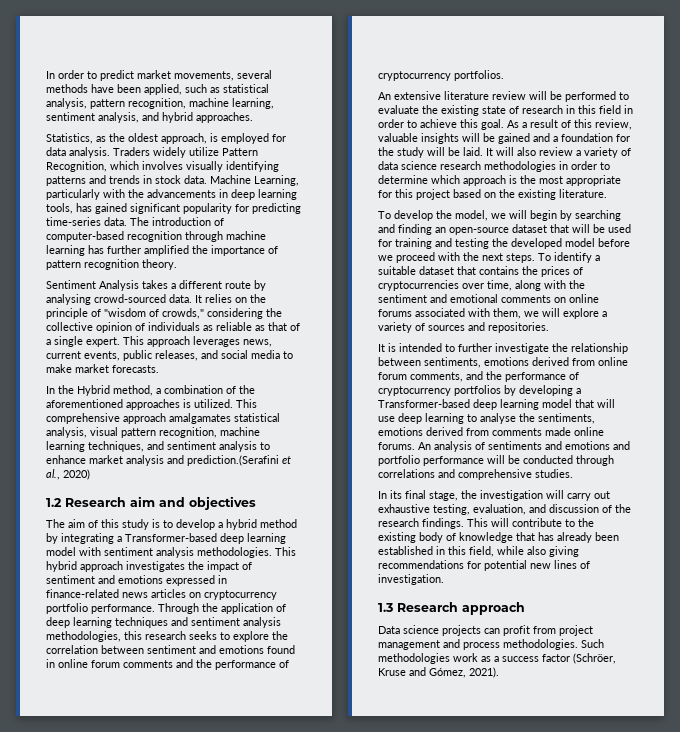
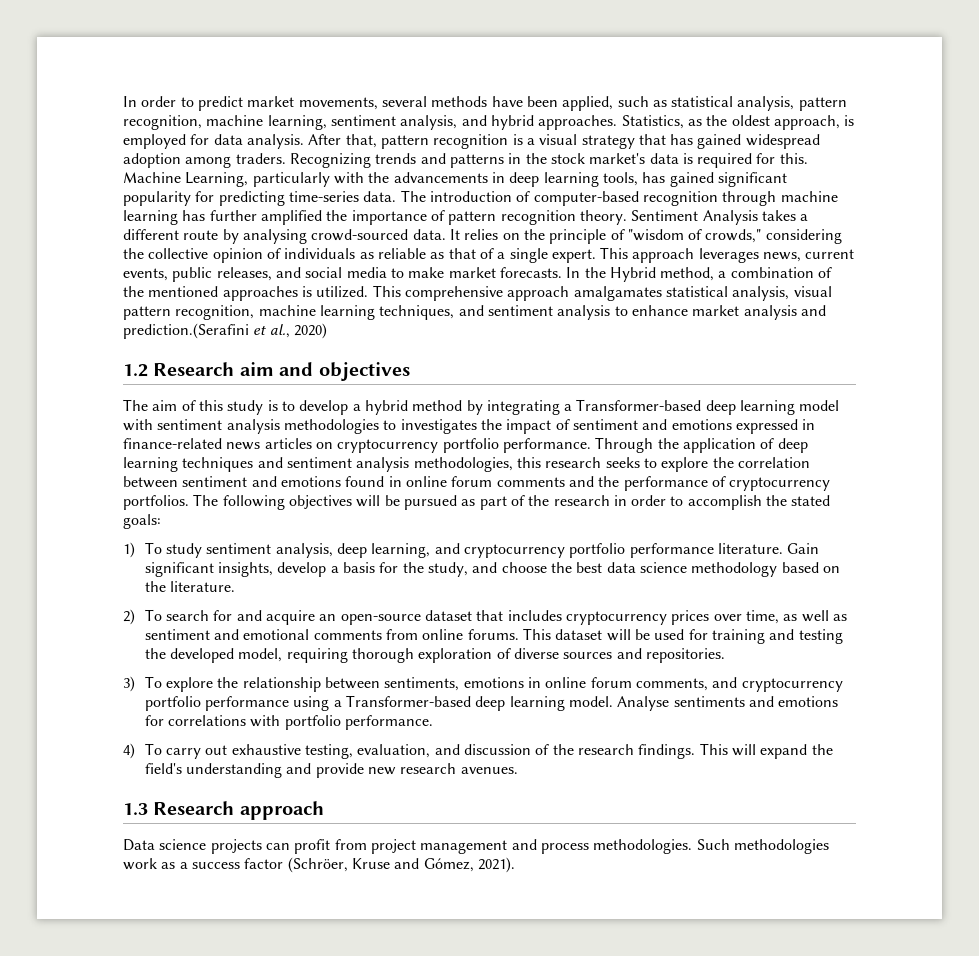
- In order to predict market movements, several methods have been applied, such as statistical analysis, pattern recognition, machine learning, sentiment analysis, and hybrid approaches.
- Statistics, as the oldest approach, is employed for data analysis.
+ In order to predict market movements, several methods have been applied, such as statistical analysis, pattern recognition, machine learning, sentiment analysis, and hybrid approaches. Statistics, as the oldest approach, is employed for data analysis.
- Traders widely utilize Pattern Recognition, which involves visually identifying patterns and trends in stock data.
+ After that, pattern recognition is a visual strategy that has gained widespread adoption among traders. Recognizing trends and patterns in the stock market's data is required for this.
- The introduction of computer-based recognition through machine learning has further amplified the importance of pattern recognition theory.
- Sentiment Analysis takes a different route by analysing crowd-sourced data.
+ The introduction of computer-based recognition through machine learning has further amplified the importance of pattern recognition theory. Sentiment Analysis takes a different route by analysing crowd-sourced data.
- This approach leverages news, current events, public releases, and social media to make market forecasts.
- In the Hybrid method, a combination of the aforementioned approaches is utilized.
+ This approach leverages news, current events, public releases, and social media to make market forecasts. In the Hybrid method, a combination of the mentioned approaches is utilized.
- The aim of this study is to develop a hybrid method by integrating a Transformer-based deep learning model with sentiment analysis methodologies. This hybrid approach investigates the impact of sentiment and emotions expressed in finance-related news articles on cryptocurrency portfolio performance.
+ The aim of this study is to develop a hybrid method by integrating a Transformer-based deep learning model with sentiment analysis methodologies to investigates the impact of sentiment and emotions expressed in finance-related news articles on cryptocurrency portfolio performance.
- Through the application of deep learning techniques and sentiment analysis methodologies, this research seeks to explore the correlation between sentiment and emotions found in online forum comments and the performance of cryptocurrency portfolios.
- An extensive literature review will be performed to evaluate the existing state of research in this field in order to achieve this goal. As a result of this review, valuable insights will be gained and a foundation for the study will be laid. It will also review a variety of data science research methodologies in order to determine which approach is the most appropriate for this project based on the existing literature.
+ Through the application of deep learning techniques and sentiment analysis methodologies, this research seeks to explore the correlation between sentiment and emotions found in online forum comments and the performance of cryptocurrency portfolios. The following objectives will be pursued as part of the research in order to accomplish the stated goals:
+ 1) To study sentiment analysis, deep learning, and cryptocurrency portfolio performance literature. Gain significant insights, develop a basis for the study, and choose the best data science methodology based on the literature.
- To develop the model, we will begin by searching and finding an open-source dataset that will be used for training and testing the developed model before we proceed with the next steps. To identify a suitable dataset that contains the prices of cryptocurrencies over time, along with the sentiment and emotional comments on online forums associated with them, we will explore a variety of sources and repositories.
- It is intended to further investigate the relationship between sentiments, emotions derived from online forum comments, and the performance of cryptocurrency portfolios by developing a Transformer-based deep learning model that will use deep learning to analyse the sentiments, emotions derived from comments made online forums. An analysis of sentiments and emotions and portfolio performance will be conducted through correlations and comprehensive studies.
- In its final stage, the investigation will carry out exhaustive testing, evaluation, and discussion of the research findings.
+ 2) To search for and acquire an open-source dataset that includes cryptocurrency prices over time, as well as sentiment and emotional comments from online forums. This dataset will be used for training and testing the developed model, requiring thorough exploration of diverse sources and repositories.
+ 3) To explore the relationship between sentiments, emotions in online forum comments, and cryptocurrency portfolio performance using a Transformer-based deep learning model. Analyse sentiments and emotions for correlations with portfolio performance.
+ 4) To carry out exhaustive testing, evaluation, and discussion of the research findings.
- This will contribute to the existing body of knowledge that has already been established in this field, while also giving recommendations for potential new lines of investigation.
+ This will expand the field's understanding and provide new research avenues.

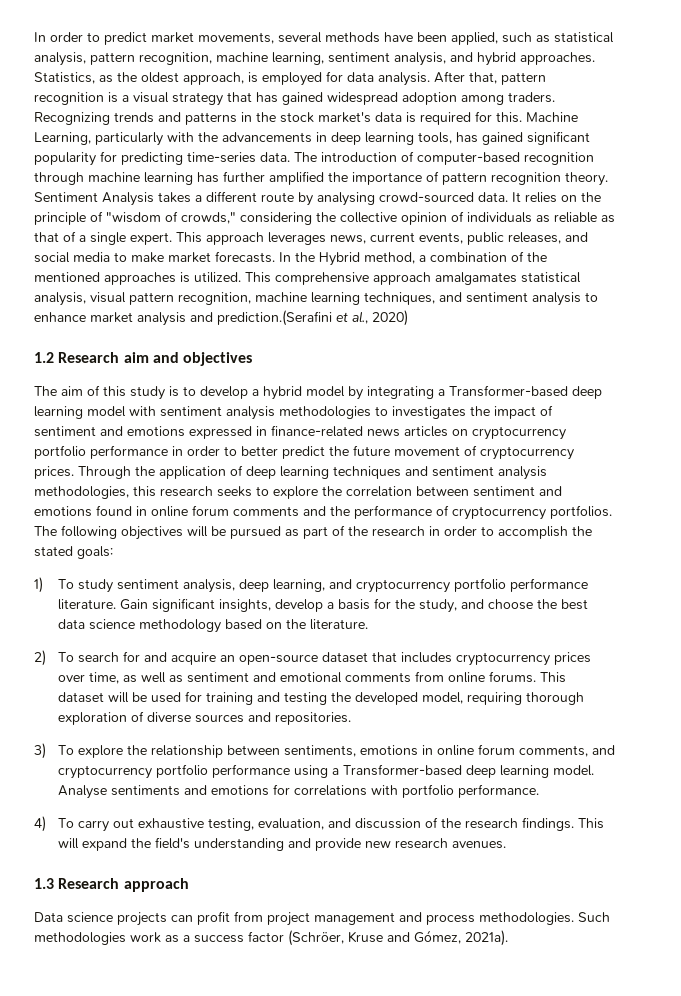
- The aim of this study is to develop a hybrid method by integrating a Transformer-based deep learning model with sentiment analysis methodologies to investigates the impact of sentiment and emotions expressed in finance-related news articles on cryptocurrency portfolio performance.
+ The aim of this study is to develop a hybrid model by integrating a Transformer-based deep learning model with sentiment analysis methodologies to investigates the impact of sentiment and emotions expressed in finance-related news articles on cryptocurrency portfolio performance in order to better predict the future movement of cryptocurrency prices.
- Such methodologies work as a success factor (Schröer, Kruse and Gómez, 2021).
+ Such methodologies work as a success factor (Schröer, Kruse and Gómez, 2021a).

